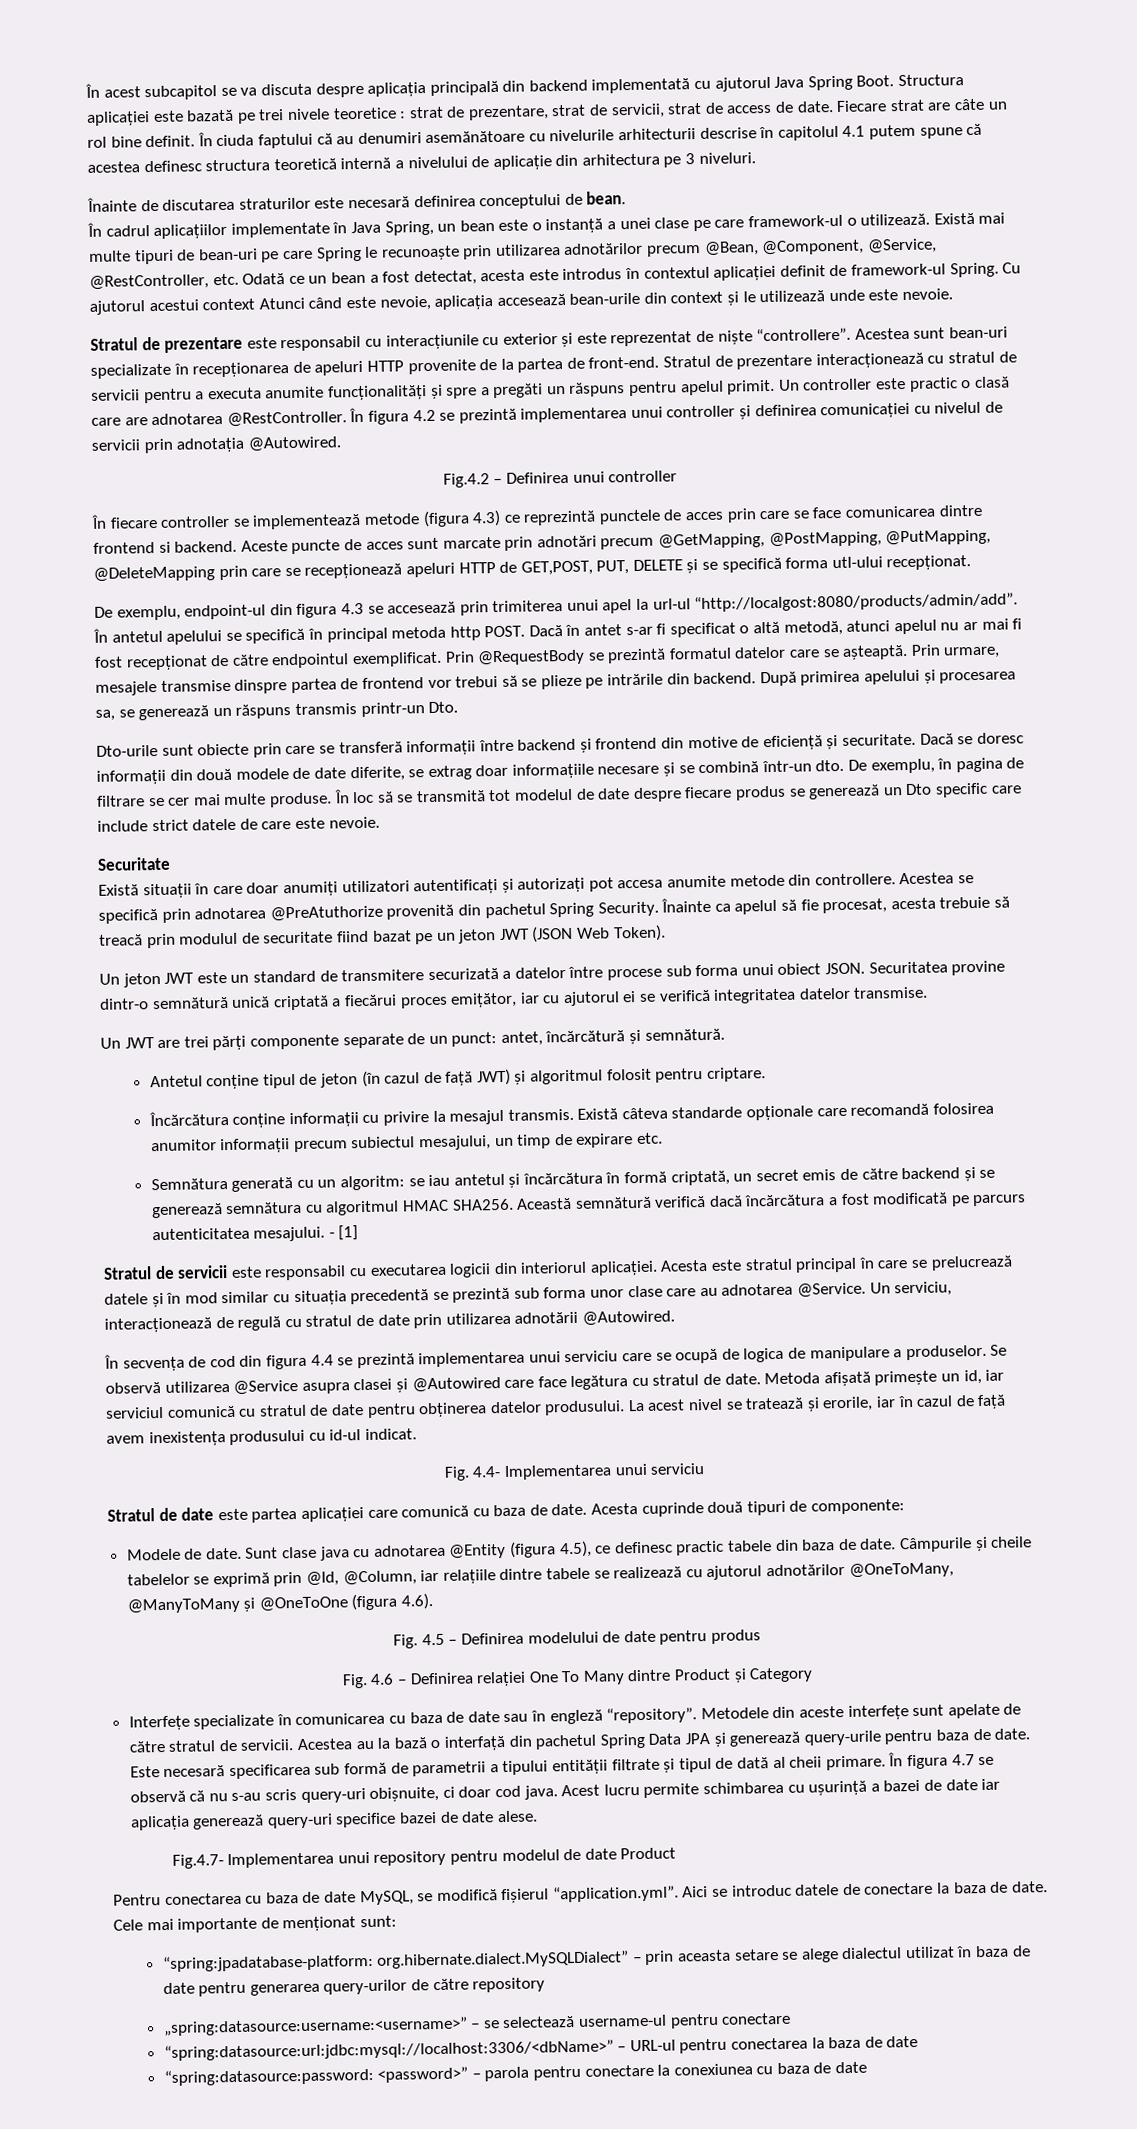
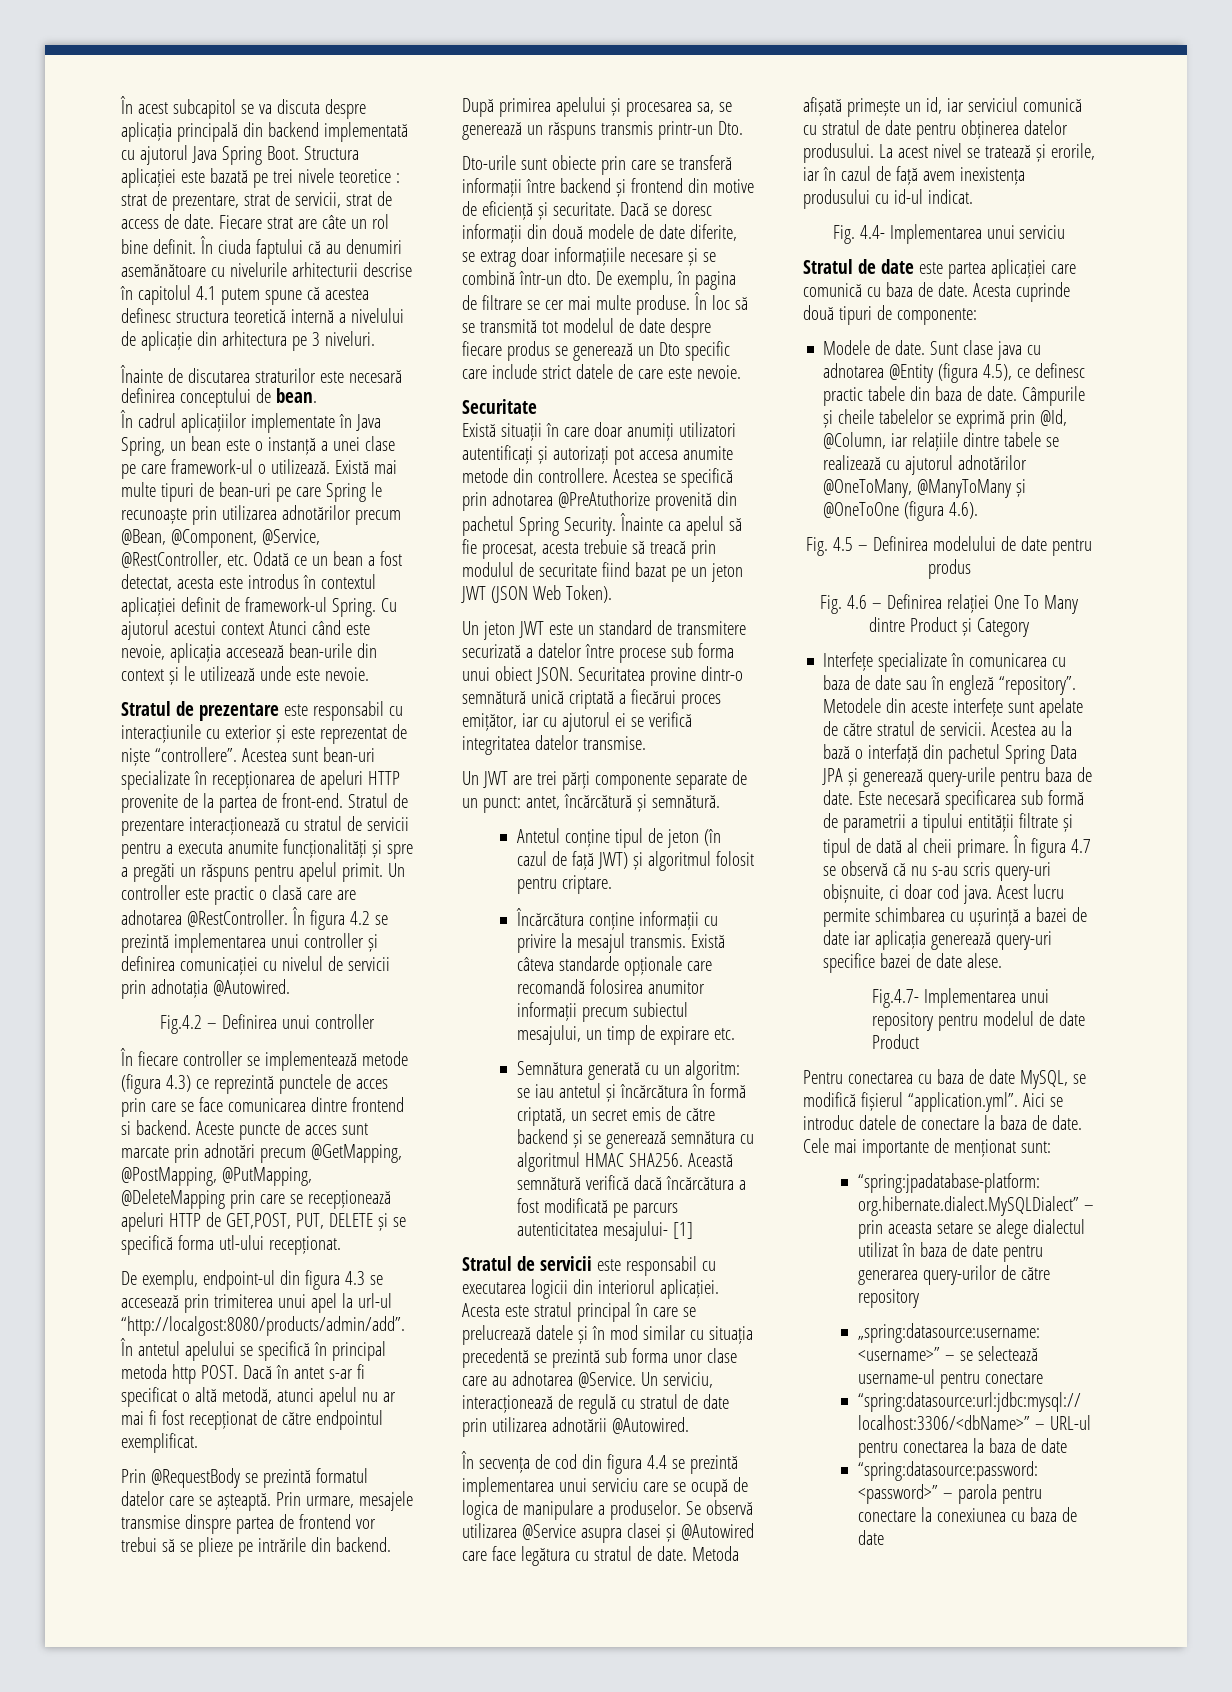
- Dacă în antet s-ar fi specificat o altă metodă, atunci apelul nu ar mai fi fost recepționat de către endpointul exemplificat. Prin @RequestBody se prezintă formatul datelor care se așteaptă.
+ Dacă în antet s-ar fi specificat o altă metodă, atunci apelul nu ar mai fi fost recepționat de către endpointul exemplificat.
+ Prin @RequestBody se prezintă formatul datelor care se așteaptă.
- Această semnătură verifică dacă încărcătura a fost modificată pe parcurs autenticitatea mesajului. - [1]
+ Această semnătură verifică dacă încărcătura a fost modificată pe parcurs autenticitatea mesajului- [1]

